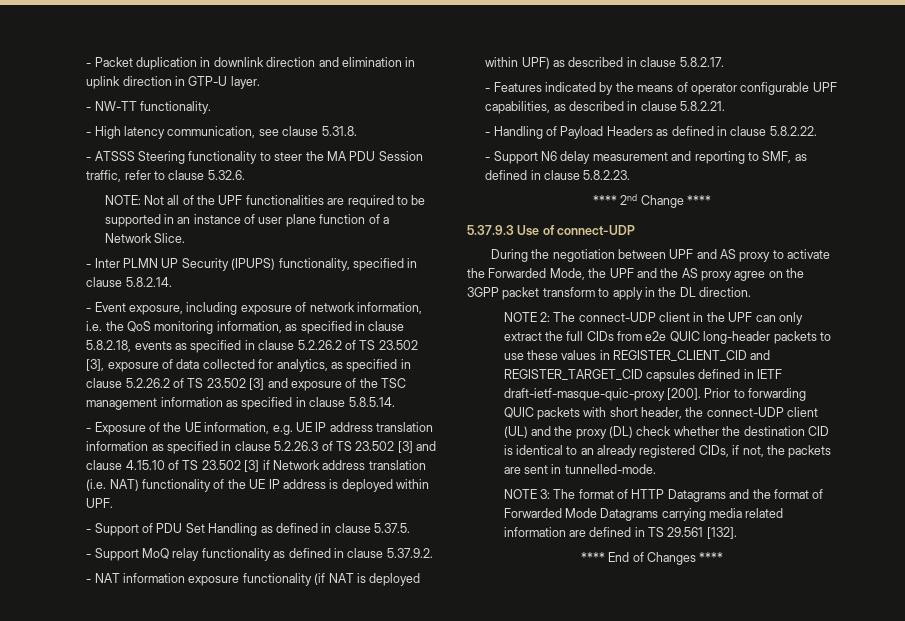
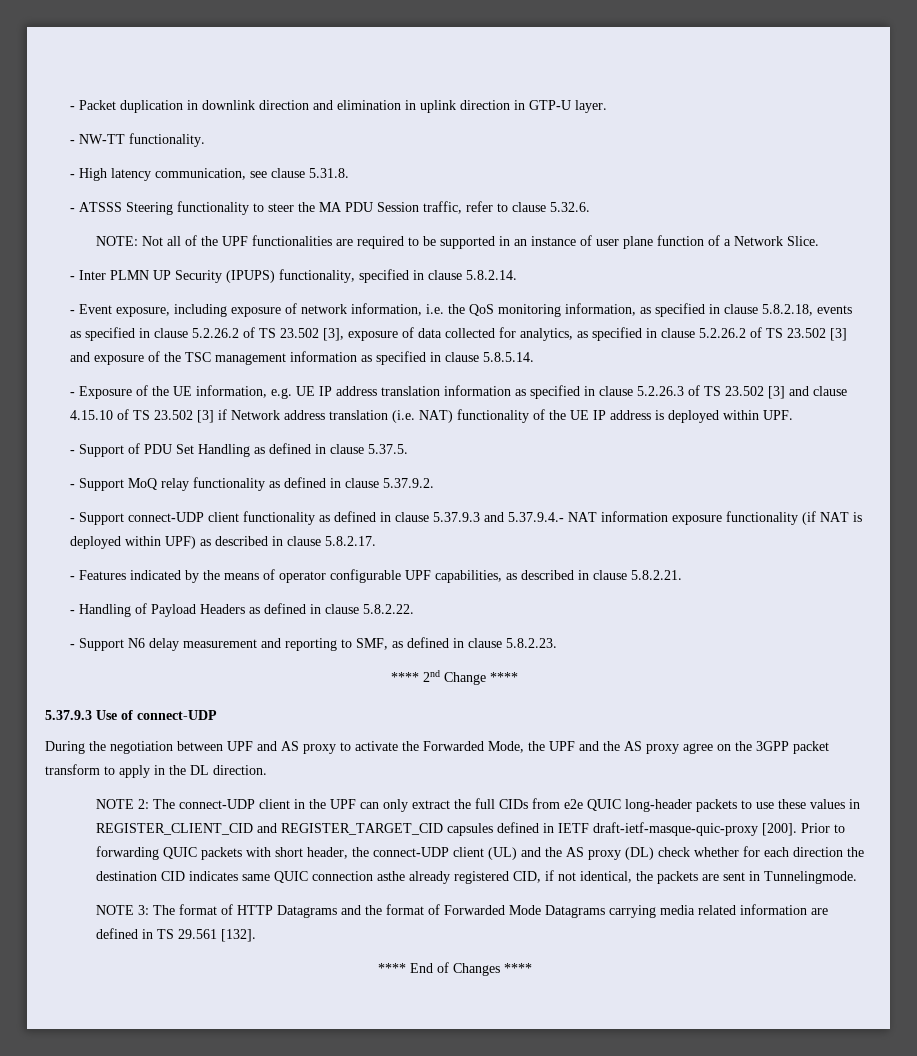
- - NAT information exposure functionality (if NAT is deployed within UPF) as described in clause 5.8.2.17.
+ - Support connect-UDP client functionality as defined in clause 5.37.9.3 and 5.37.9.4.- NAT information exposure functionality (if NAT is deployed within UPF) as described in clause 5.8.2.17.
- Prior to forwarding QUIC packets with short header, the connect-UDP client (UL) and the proxy (DL) check whether the destination CID is identical to an already registered CIDs, if not, the packets are sent in tunnelled-mode.
+ Prior to forwarding QUIC packets with short header, the connect-UDP client (UL) and the AS proxy (DL) check whether for each direction the destination CID indicates same QUIC connection asthe already registered CID, if not identical, the packets are sent in Tunnelingmode.

